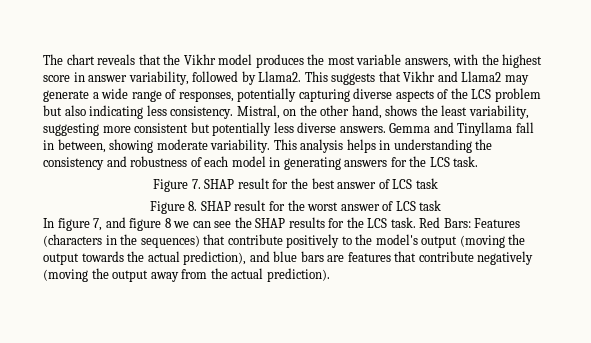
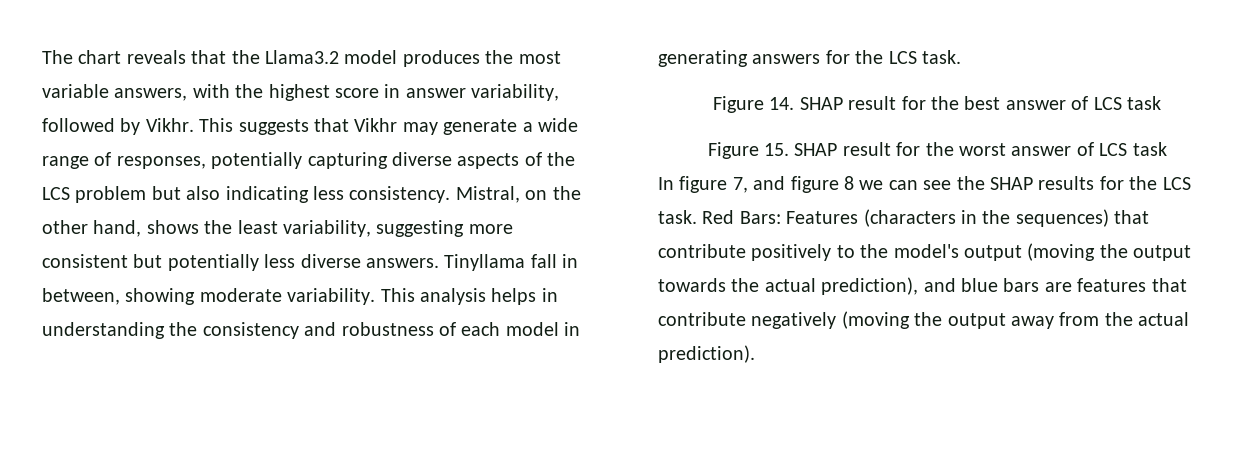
- The chart reveals that the Vikhr model produces the most variable answers, with the highest score in answer variability, followed by Llama2.
+ The chart reveals that the Llama3.2 model produces the most variable answers, with the highest score in answer variability, followed by Vikhr.
- This suggests that Vikhr and Llama2 may generate a wide range of responses, potentially capturing diverse aspects of the LCS problem but also indicating less consistency.
+ This suggests that Vikhr may generate a wide range of responses, potentially capturing diverse aspects of the LCS problem but also indicating less consistency.
- Gemma and Tinyllama fall in between, showing moderate variability.
+ Tinyllama fall in between, showing moderate variability.
- Figure 7. SHAP result for the best answer of LCS task
+ Figure 14. SHAP result for the best answer of LCS task
- Figure 8. SHAP result for the worst answer of LCS task
+ Figure 15. SHAP result for the worst answer of LCS task

